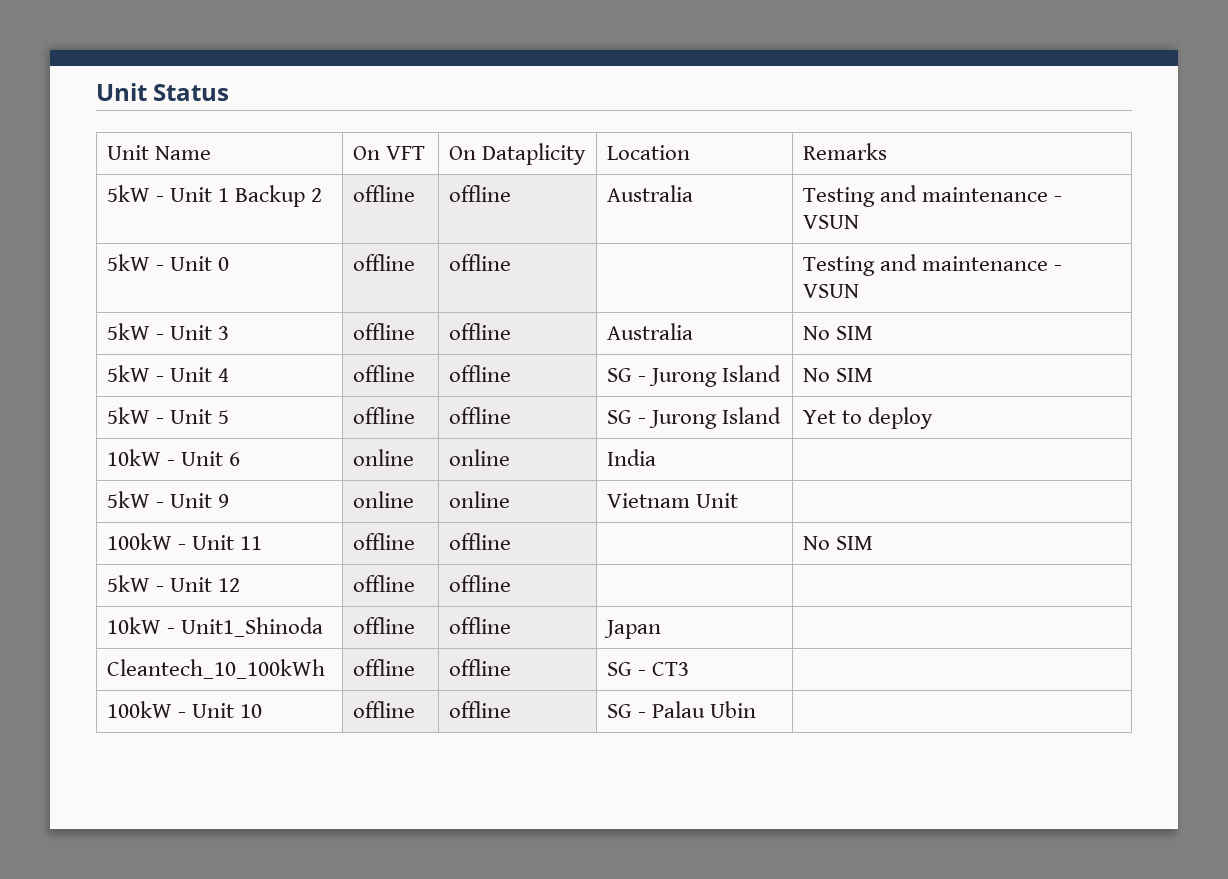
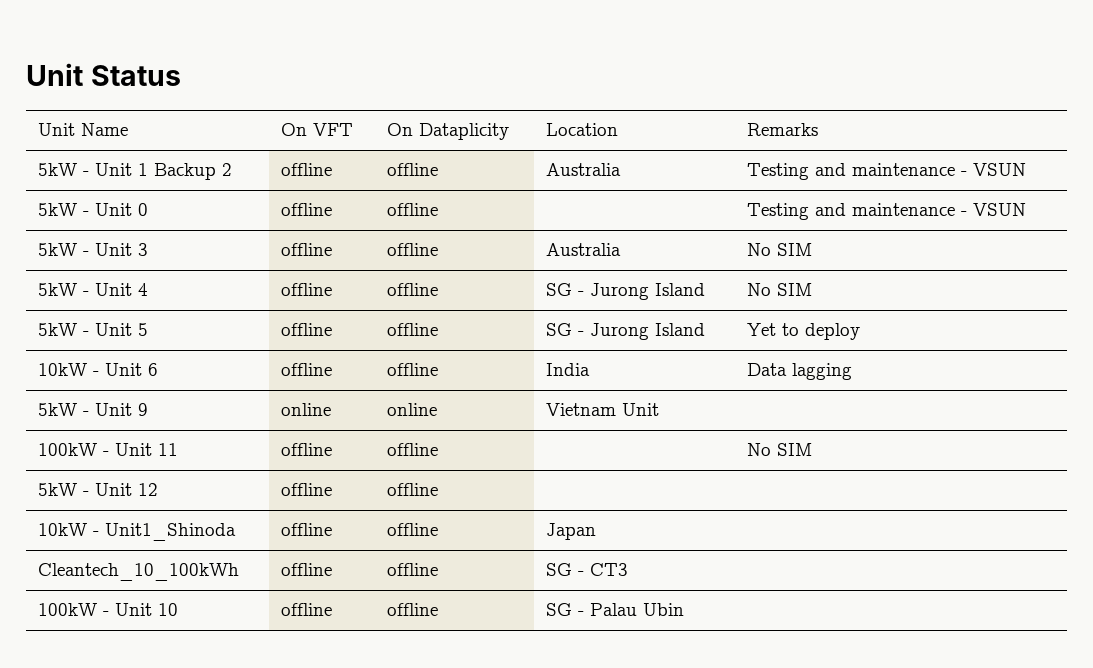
- 10kW - Unit 6 | online | online | India |
+ 10kW - Unit 6 | offline | offline | India | Data lagging

